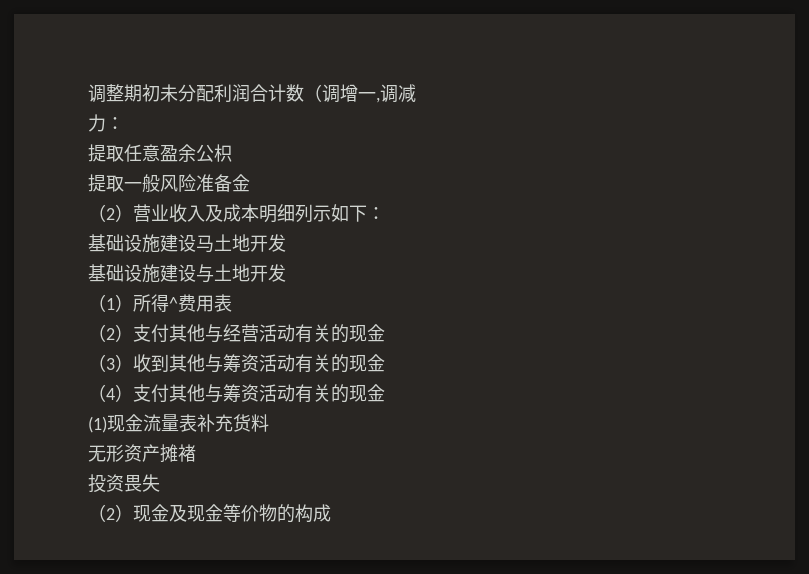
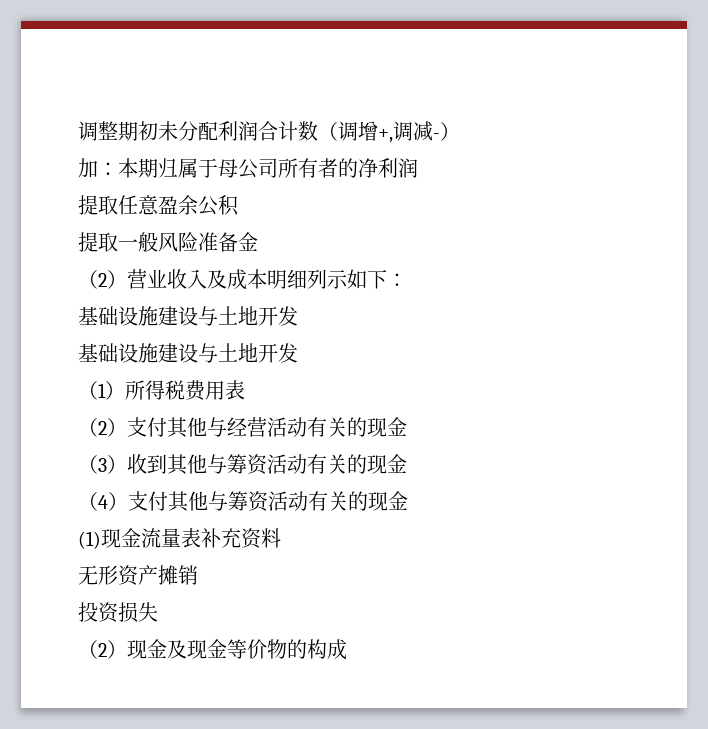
- 调整期初未分配利润合计数（调增一,调减
- 力：
+ 调整期初未分配利润合计数（调增+,调减-）
+ 加：本期归属于母公司所有者的净利润
- 提取任意盈余公枳
+ 提取任意盈余公积
  （2）营业收入及成本明细列示如下：
- 基础设施建设马土地开发
+ 基础设施建设与土地开发
- （1）所得^费用表
+ （1）所得税费用表
- (1)现金流量表补充货料
+ (1)现金流量表补充资料
- 无形资产摊褚
+ 无形资产摊销
- 投资畏失
+ 投资损失

